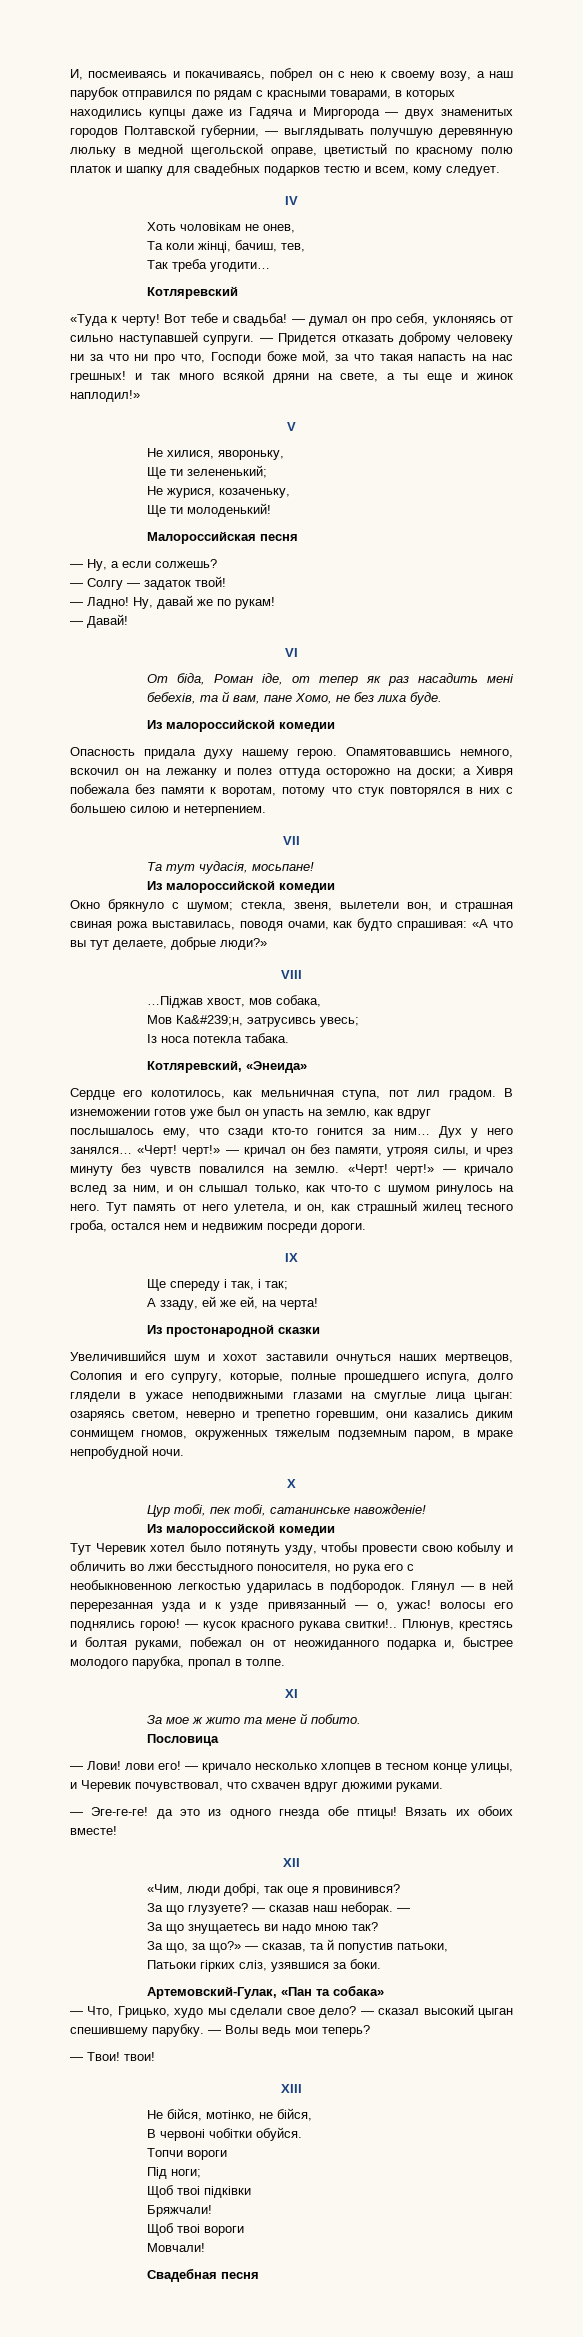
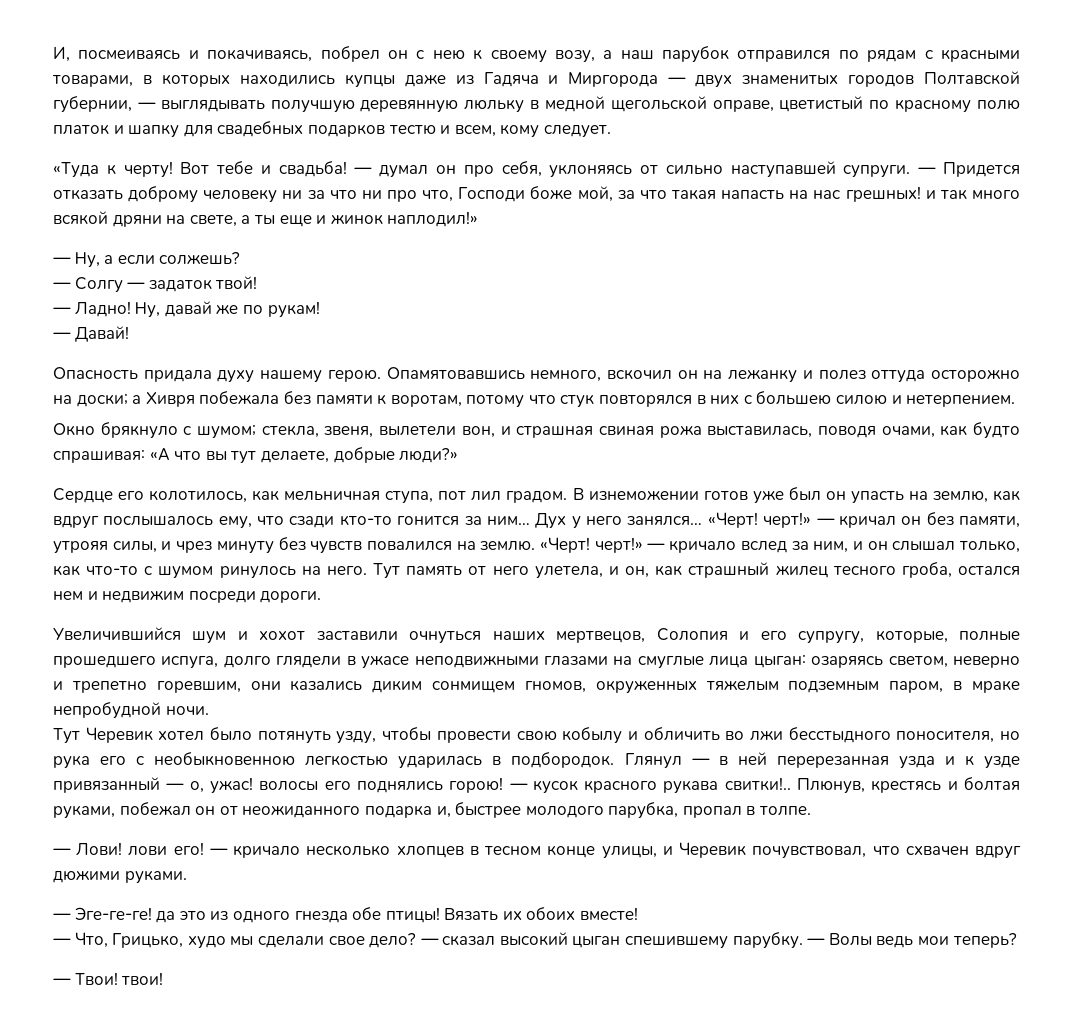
- IV
- Хоть чоловiкам не онев,
- Та коли жiнцi, бачиш, тев,
- Так треба угодити…
- Котляревский
- V
- Не хилися, явороньку,
- Ще ти зелененький;
- Не журися, козаченьку,
- Ще ти молоденький!
- Малороссийская песня
- VI
- От бiда, Роман iде, от тепер як раз насадить менi бебехiв, та й вам, пане Хомо, не без лиха буде.
- Из малороссийской комедии
- VII
- Та тут чудасiя, мосьпане!
- Из малороссийской комедии
- VIII
- …Пiджав хвост, мов собака,
- Мов Ка&#239;н, эатрусивсь увесь;
- Iз носа потекла табака.
- Котляревский, «Энеида»
- IX
- Ще спереду i так, i так;
- А ззаду, ей же ей, на черта!
- Из простонародной сказки
- X
- Цур тобi, пек тобi, сатанинське навожденiе!
- Из малороссийской комедии
- XI
- За мое ж жито та мене й побито.
- Пословица
- XII
- «Чим, люди добрi, так оце я провинився?
- За що глузуете? — сказав наш неборак. —
- За що знущаетесь ви надо мною так?
- За що, за що?» — сказав, та й попустив патьоки,
- Патьоки гiрких слiз, узявшися за боки.
- Артемовский-Гулак, «Пан та собака»
- XIII
- Не бiйся, мотiнко, не бiйся,
- В червонi чобiтки обуйся.
- Топчи вороги
- Пiд ноги;
- Щоб твоi пiдкiвки
- Бряжчали!
- Щоб твоi вороги
- Мовчали!
- Свадебная песня

